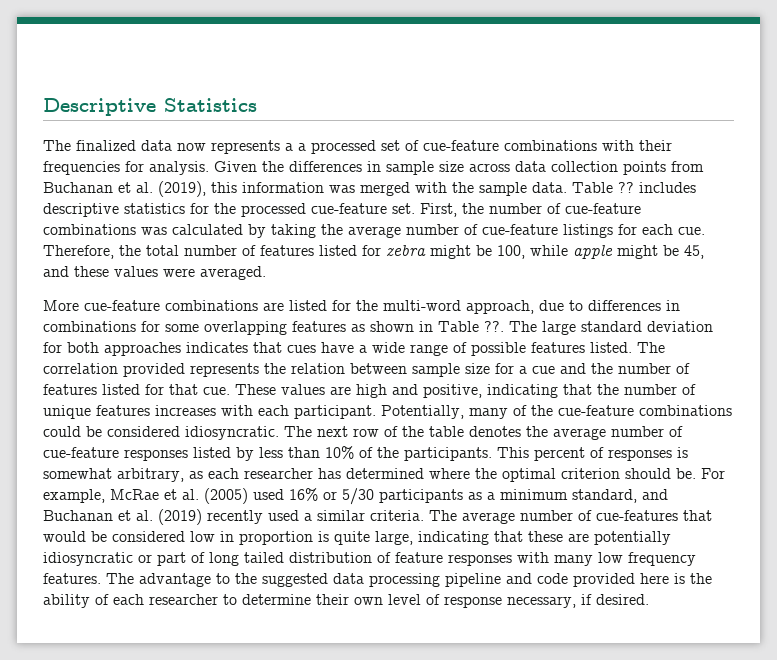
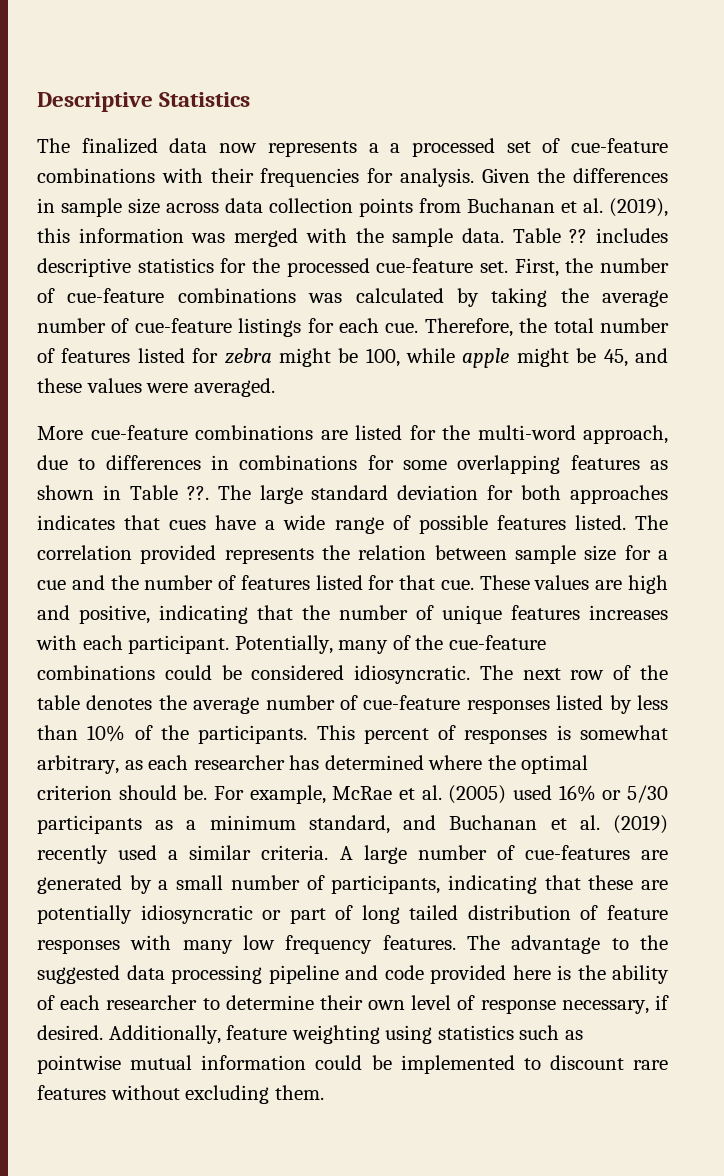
- The average number of cue-features that would be considered low in proportion is quite large, indicating that these are potentially idiosyncratic or part of long tailed distribution of feature responses with many low frequency features.
+ A large number of cue-features are generated by a small number of participants, indicating that these are potentially idiosyncratic or part of long tailed distribution of feature responses with many low frequency features.
+ Additionally, feature weighting using statistics such as pointwise mutual information could be implemented to discount rare features without excluding them.

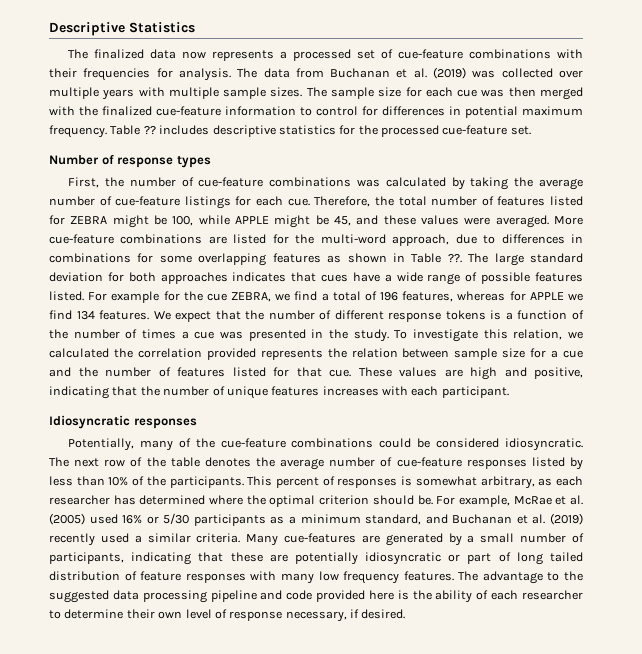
- The finalized data now represents a a processed set of cue-feature combinations with their frequencies for analysis.
+ The finalized data now represents a processed set of cue-feature combinations with their frequencies for analysis.
- Given the differences in sample size across data collection points from Buchanan et al. (2019), this information was merged with the sample data.
+ The data from Buchanan et al. (2019) was collected over multiple years with multiple sample sizes. The sample size for each cue was then merged with the finalized cue-feature information to control for differences in potential maximum frequency.
- Table ?? includes descriptive statistics for the processed cue-feature set. First, the number of cue-feature combinations was calculated by taking the average number of cue-feature listings for each cue.
+ Table ?? includes descriptive statistics for the processed cue-feature set.
+ Number of response types
+ First, the number of cue-feature combinations was calculated by taking the average number of cue-feature listings for each cue.
- Therefore, the total number of features listed for zebra might be 100, while apple might be 45, and these values were averaged.
- More cue-feature combinations are listed for the multi-word approach, due to differences in combinations for some overlapping features as shown in Table ??.
+ Therefore, the total number of features listed for ZEBRA might be 100, while APPLE might be 45, and these values were averaged. More cue-feature combinations are listed for the multi-word approach, due to differences in combinations for some overlapping features as shown in Table ??.
- The correlation provided represents the relation between sample size for a cue and the number of features listed for that cue.
+ For example for the cue ZEBRA, we find a total of 196 features, whereas for APPLE we find 134 features. We expect that the number of different response tokens is a function of the number of times a cue was presented in the study. To investigate this relation, we calculated the correlation provided represents the relation between sample size for a cue and the number of features listed for that cue.
- These values are high and positive, indicating that the number of unique features increases with each participant. Potentially, many of the cue-feature combinations could be considered idiosyncratic.
+ These values are high and positive, indicating that the number of unique features increases with each participant.
+ Idiosyncratic responses
+ Potentially, many of the cue-feature combinations could be considered idiosyncratic.
- A large number of cue-features are generated by a small number of participants, indicating that these are potentially idiosyncratic or part of long tailed distribution of feature responses with many low frequency features.
+ Many cue-features are generated by a small number of participants, indicating that these are potentially idiosyncratic or part of long tailed distribution of feature responses with many low frequency features.
- Additionally, feature weighting using statistics such as pointwise mutual information could be implemented to discount rare features without excluding them.

